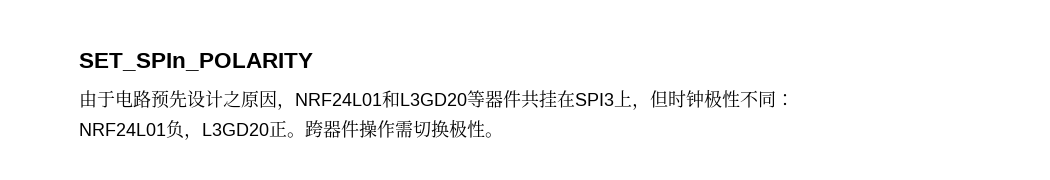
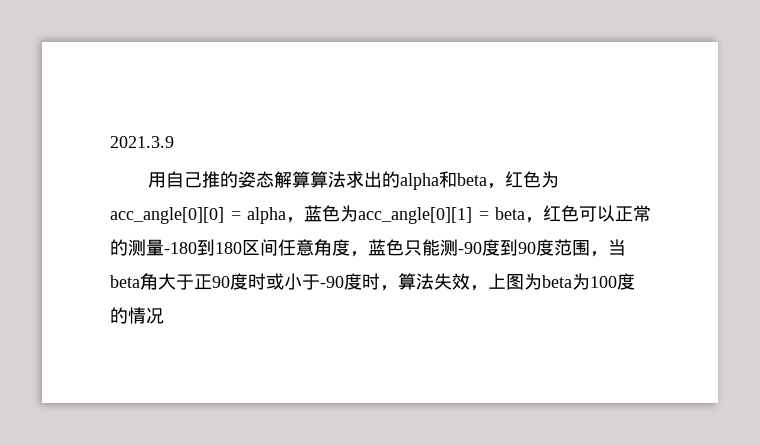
- SET_SPIn_POLARITY
- 由于电路预先设计之原因，NRF24L01和L3GD20等器件共挂在SPI3上，但时钟极性不同：
- NRF24L01负，L3GD20正。跨器件操作需切换极性。
+ 2021.3.9
+ 用自己推的姿态解算算法求出的alpha和beta，红色为acc_angle[0][0] = alpha，蓝色为acc_angle[0][1] = beta，红色可以正常的测量-180到180区间任意角度，蓝色只能测-90度到90度范围，当beta角大于正90度时或小于-90度时，算法失效，上图为beta为100度的情况

